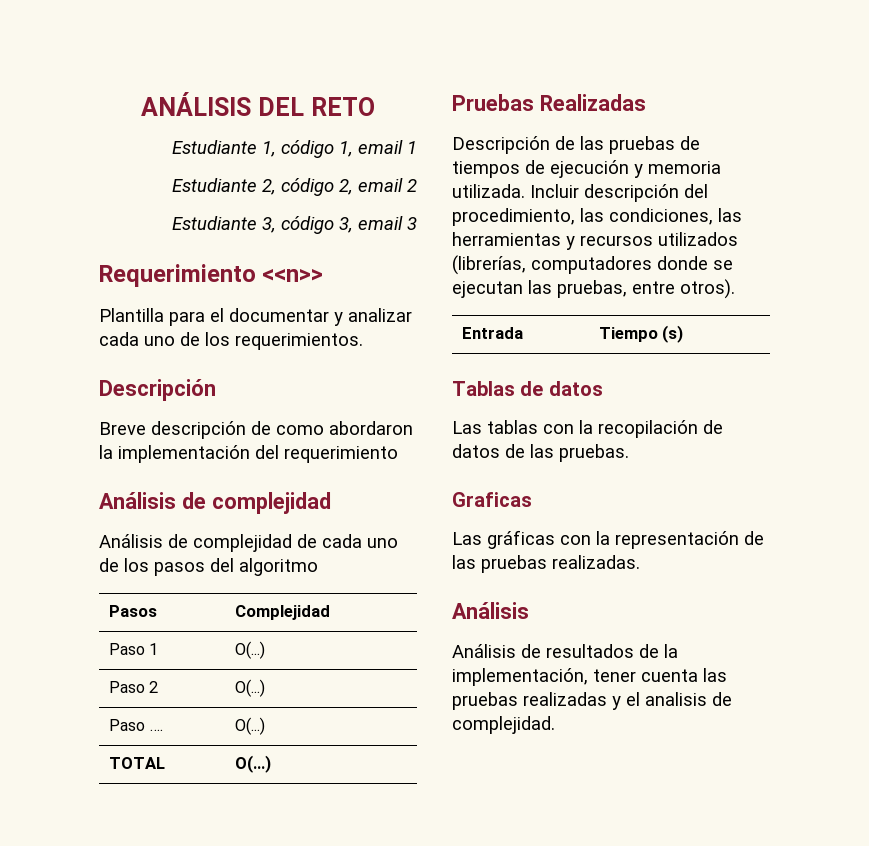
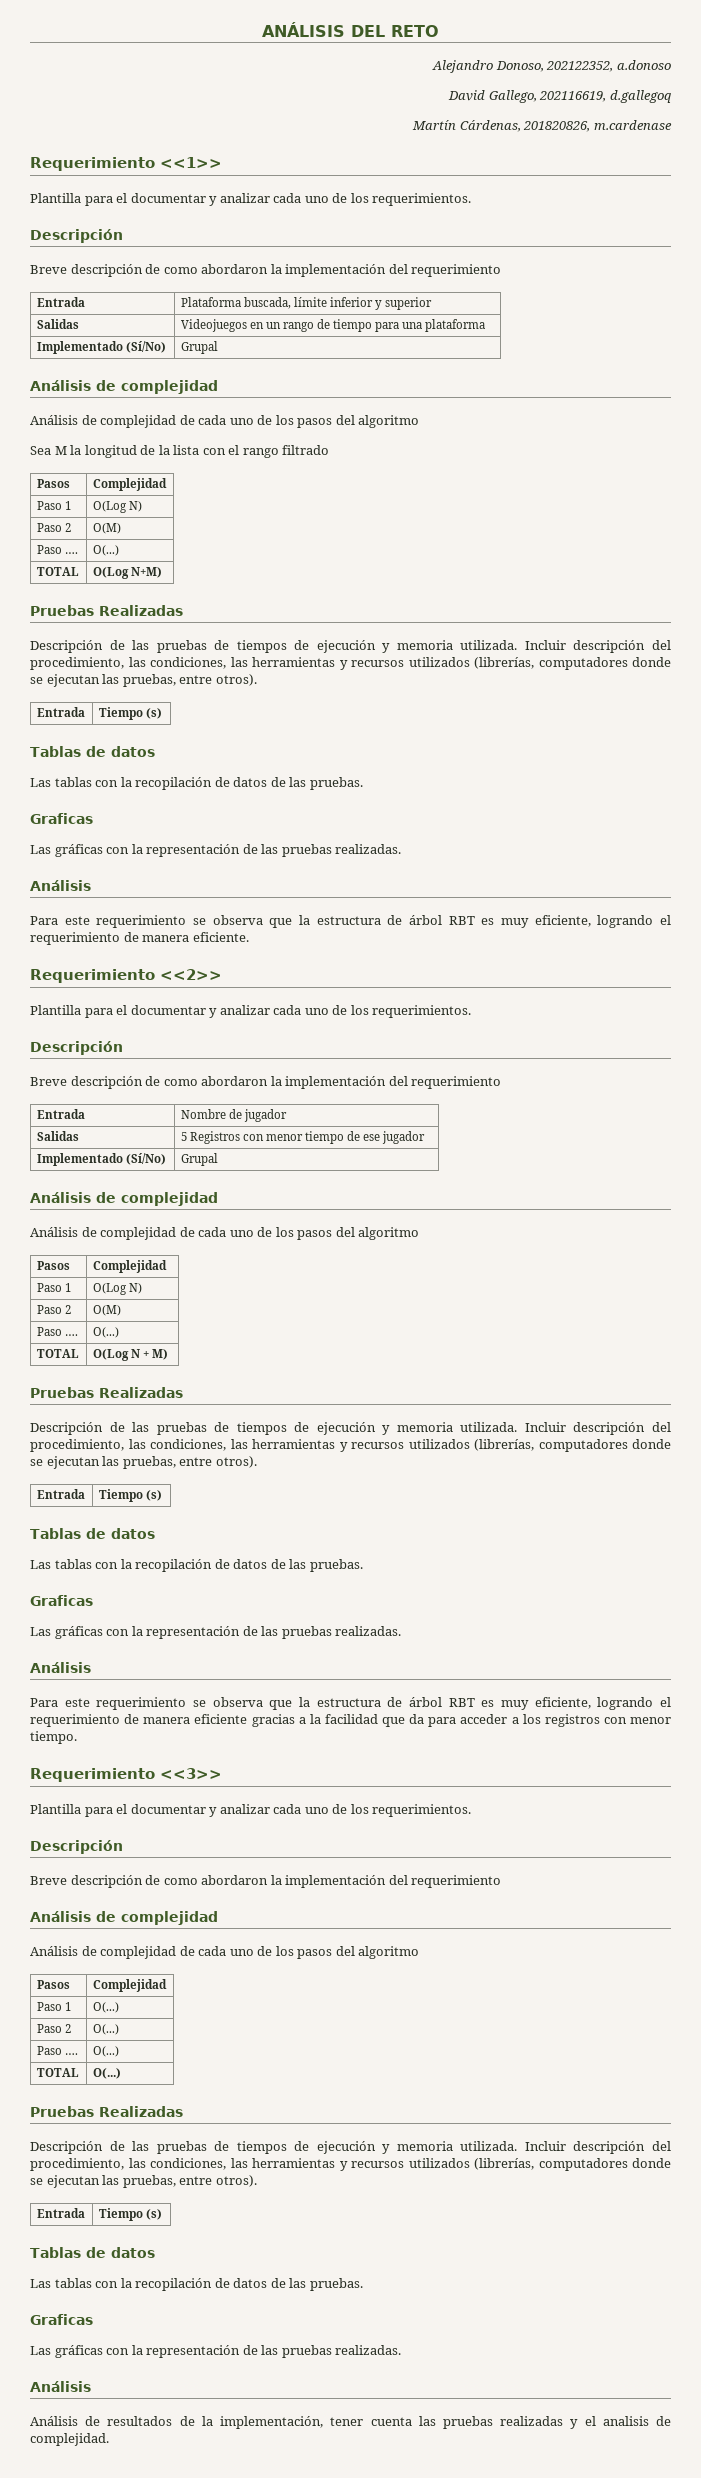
- Estudiante 1, código 1, email 1
- Estudiante 2, código 2, email 2
- Estudiante 3, código 3, email 3
- Requerimiento <<n>>
+ Alejandro Donoso, 202122352, a.donoso
+ David Gallego, 202116619, d.gallegoq
+ Martín Cárdenas, 201820826, m.cardenase
+ Requerimiento <<1>>
+ Plantilla para el documentar y analizar cada uno de los requerimientos.
+ Descripción
+ Breve descripción de como abordaron la implementación del requerimiento
+ Entrada | Plataforma buscada, límite inferior y superior
+ Salidas | Videojuegos en un rango de tiempo para una plataforma
+ Implementado (Sí/No) | Grupal
+ Análisis de complejidad
+ Análisis de complejidad de cada uno de los pasos del algoritmo
+ Sea M la longitud de la lista con el rango filtrado
+ Pasos | Complejidad
+ Paso 1 | O(Log N)
+ Paso 2 | O(M)
+ Paso …. | O(...)
+ TOTAL | O(Log N+M)
+ Pruebas Realizadas
+ Descripción de las pruebas de tiempos de ejecución y memoria utilizada. Incluir descripción del procedimiento, las condiciones, las herramientas y recursos utilizados (librerías, computadores donde se ejecutan las pruebas, entre otros).
+ Entrada | Tiempo (s)
+ Tablas de datos
+ Las tablas con la recopilación de datos de las pruebas.
+ Graficas
+ Las gráficas con la representación de las pruebas realizadas.
+ Análisis
+ Para este requerimiento se observa que la estructura de árbol RBT es muy eficiente, logrando el requerimiento de manera eficiente.
+ Requerimiento <<2>>
+ Plantilla para el documentar y analizar cada uno de los requerimientos.
+ Descripción
+ Breve descripción de como abordaron la implementación del requerimiento
+ Entrada | Nombre de jugador
+ Salidas | 5 Registros con menor tiempo de ese jugador
+ Implementado (Sí/No) | Grupal
+ Análisis de complejidad
+ Análisis de complejidad de cada uno de los pasos del algoritmo
+ Pasos | Complejidad
+ Paso 1 | O(Log N)
+ Paso 2 | O(M)
+ Paso …. | O(...)
+ TOTAL | O(Log N + M)
+ Pruebas Realizadas
+ Descripción de las pruebas de tiempos de ejecución y memoria utilizada. Incluir descripción del procedimiento, las condiciones, las herramientas y recursos utilizados (librerías, computadores donde se ejecutan las pruebas, entre otros).
+ Entrada | Tiempo (s)
+ Tablas de datos
+ Las tablas con la recopilación de datos de las pruebas.
+ Graficas
+ Las gráficas con la representación de las pruebas realizadas.
+ Análisis
+ Para este requerimiento se observa que la estructura de árbol RBT es muy eficiente, logrando el requerimiento de manera eficiente gracias a la facilidad que da para acceder a los registros con menor tiempo.
+ Requerimiento <<3>>

